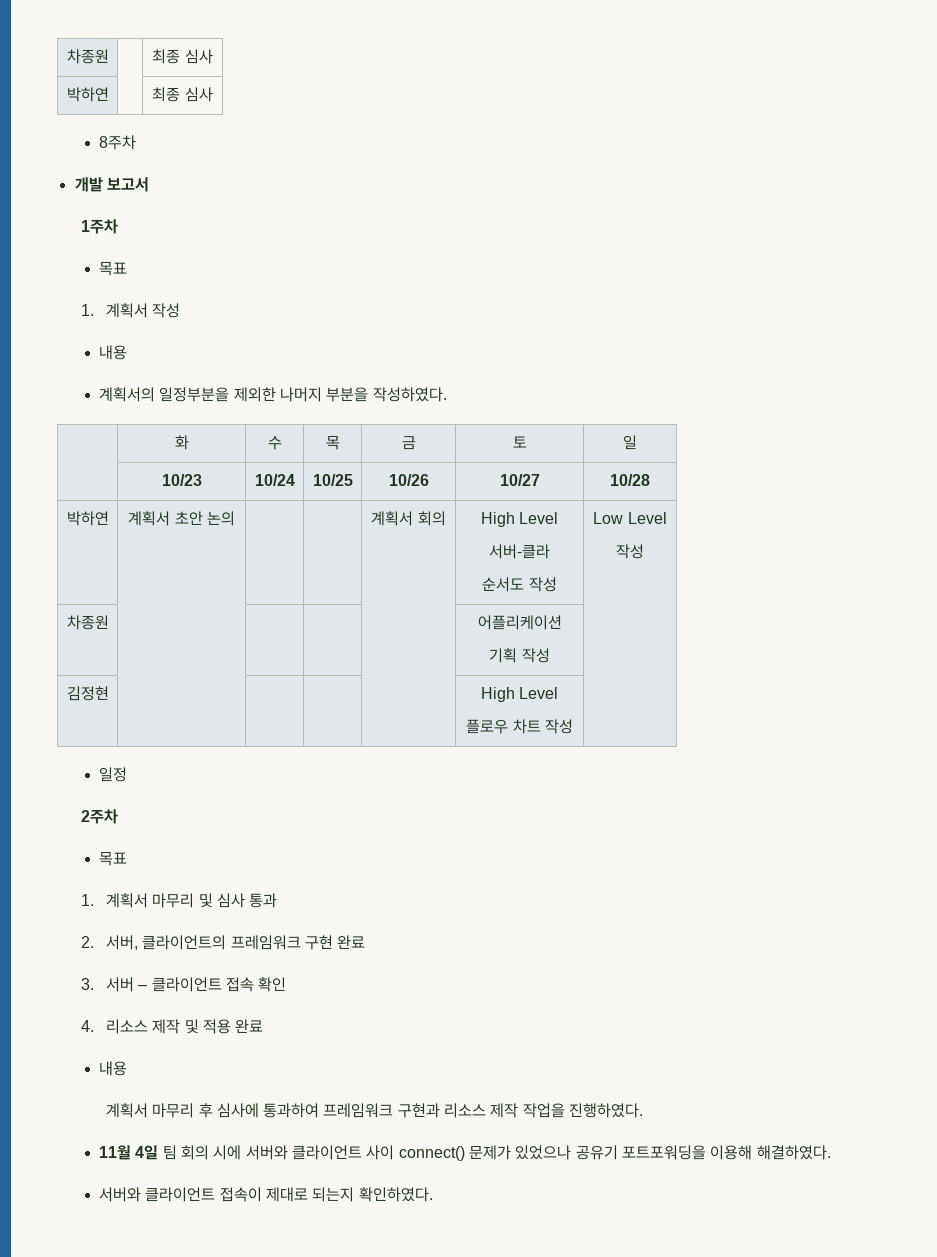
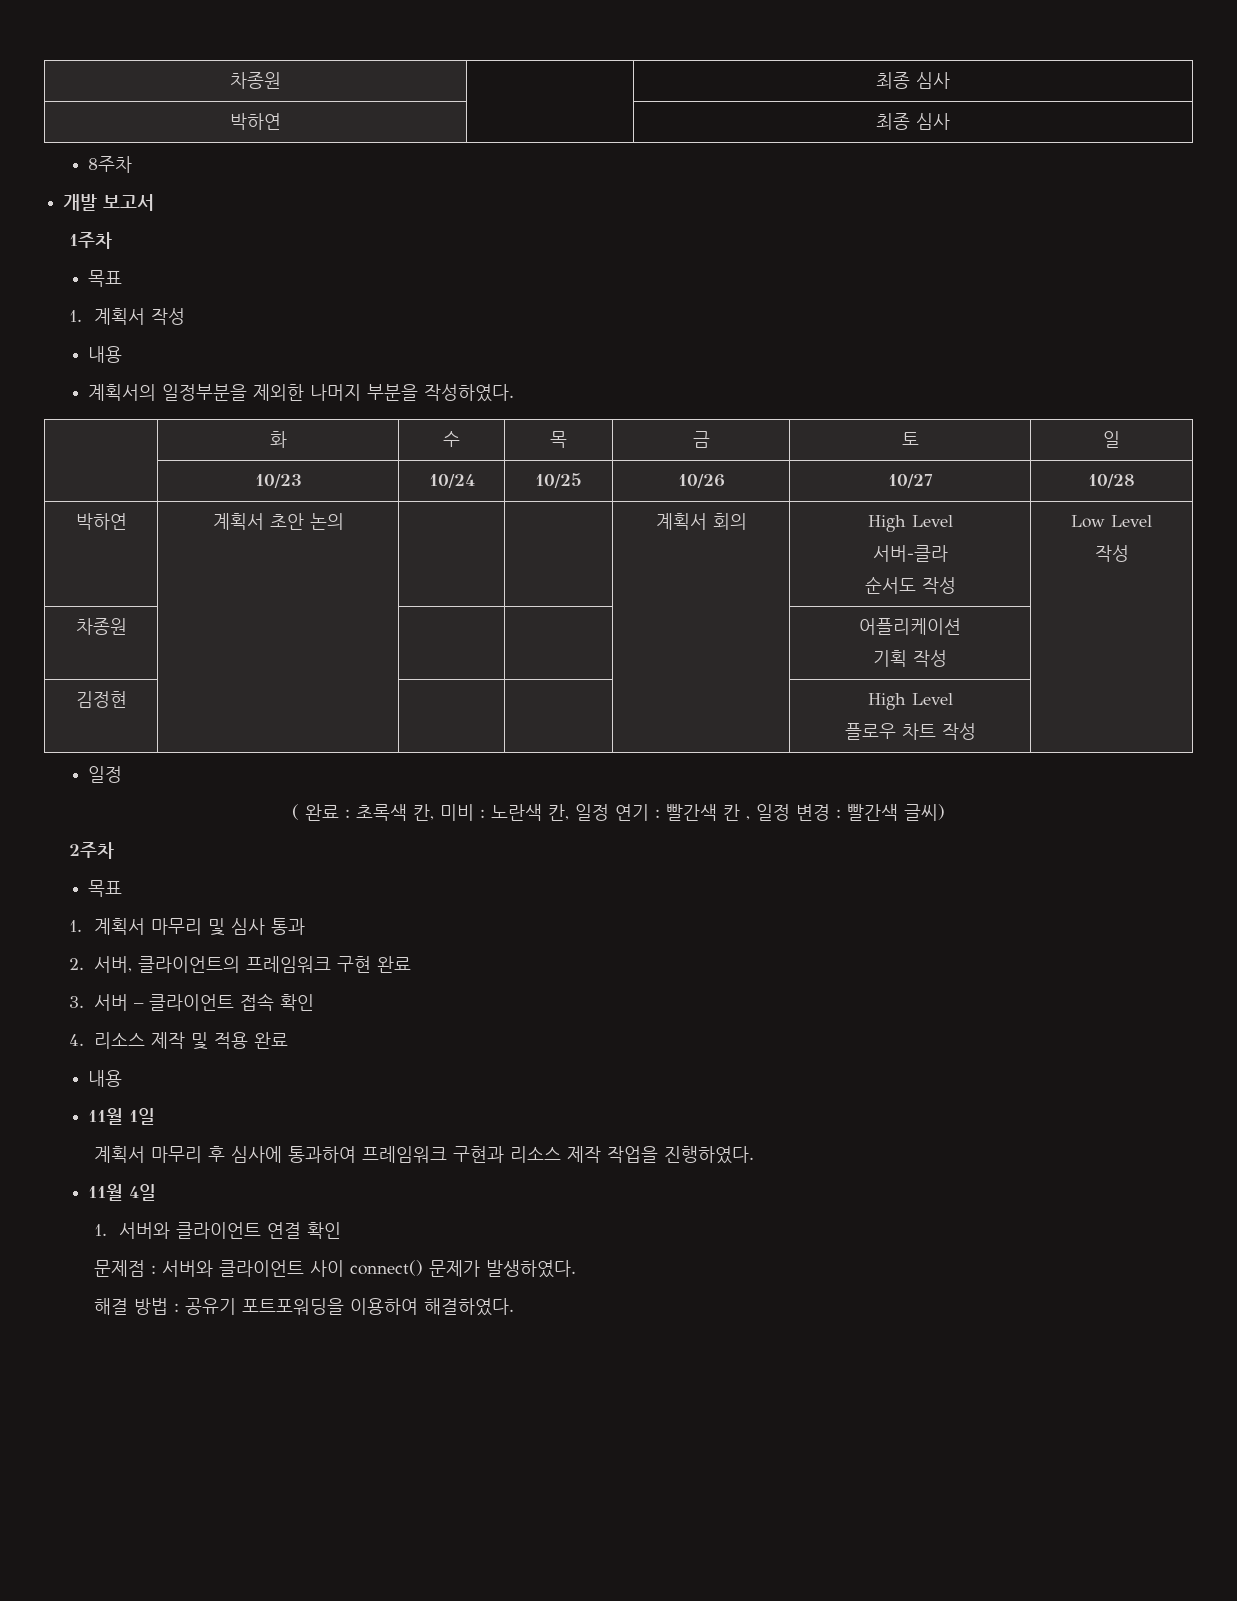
+ ( 완료 : 초록색 칸, 미비 : 노란색 칸, 일정 연기 : 빨간색 칸 , 일정 변경 : 빨간색 글씨)
+ 11월 1일
- 11월 4일 팀 회의 시에 서버와 클라이언트 사이 connect() 문제가 있었으나 공유기 포트포워딩을 이용해 해결하였다.
+ 11월 4일
+ 1. 서버와 클라이언트 연결 확인
+ 문제점 : 서버와 클라이언트 사이 connect() 문제가 발생하였다.
+ 해결 방법 : 공유기 포트포워딩을 이용하여 해결하였다.
- 서버와 클라이언트 접속이 제대로 되는지 확인하였다.

